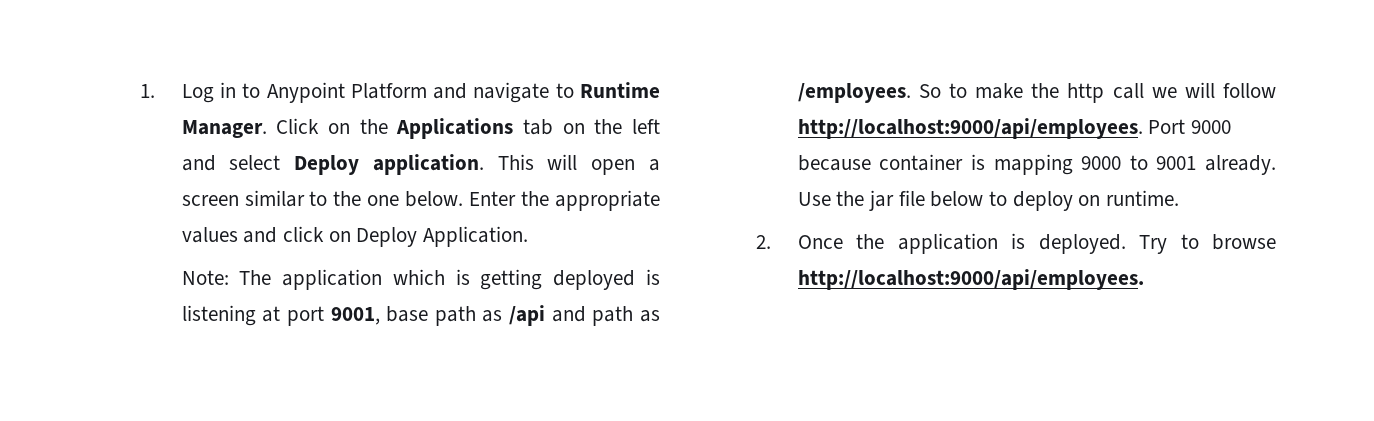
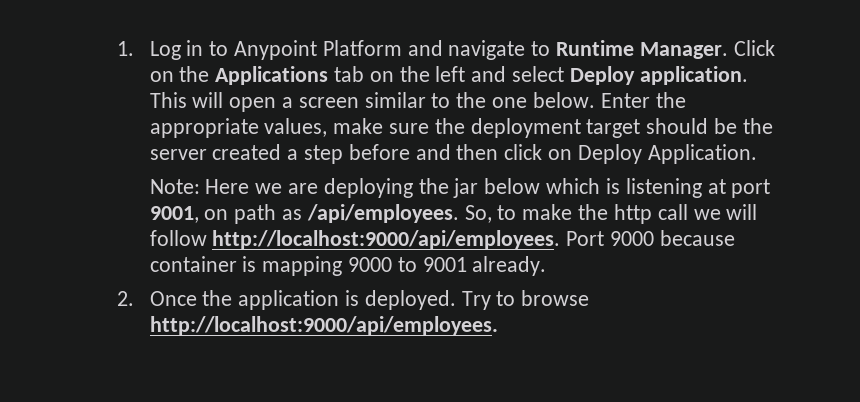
- Enter the appropriate values and click on Deploy Application.
+ Enter the appropriate values, make sure the deployment target should be the server created a step before and then click on Deploy Application.
- Note: The application which is getting deployed is listening at port 9001, base path as /api and path as /employees. So to make the http call we will follow http://localhost:9000/api/employees.
+ Note: Here we are deploying the jar below which is listening at port 9001, on path as /api/employees. So, to make the http call we will follow http://localhost:9000/api/employees.
- Use the jar file below to deploy on runtime.

